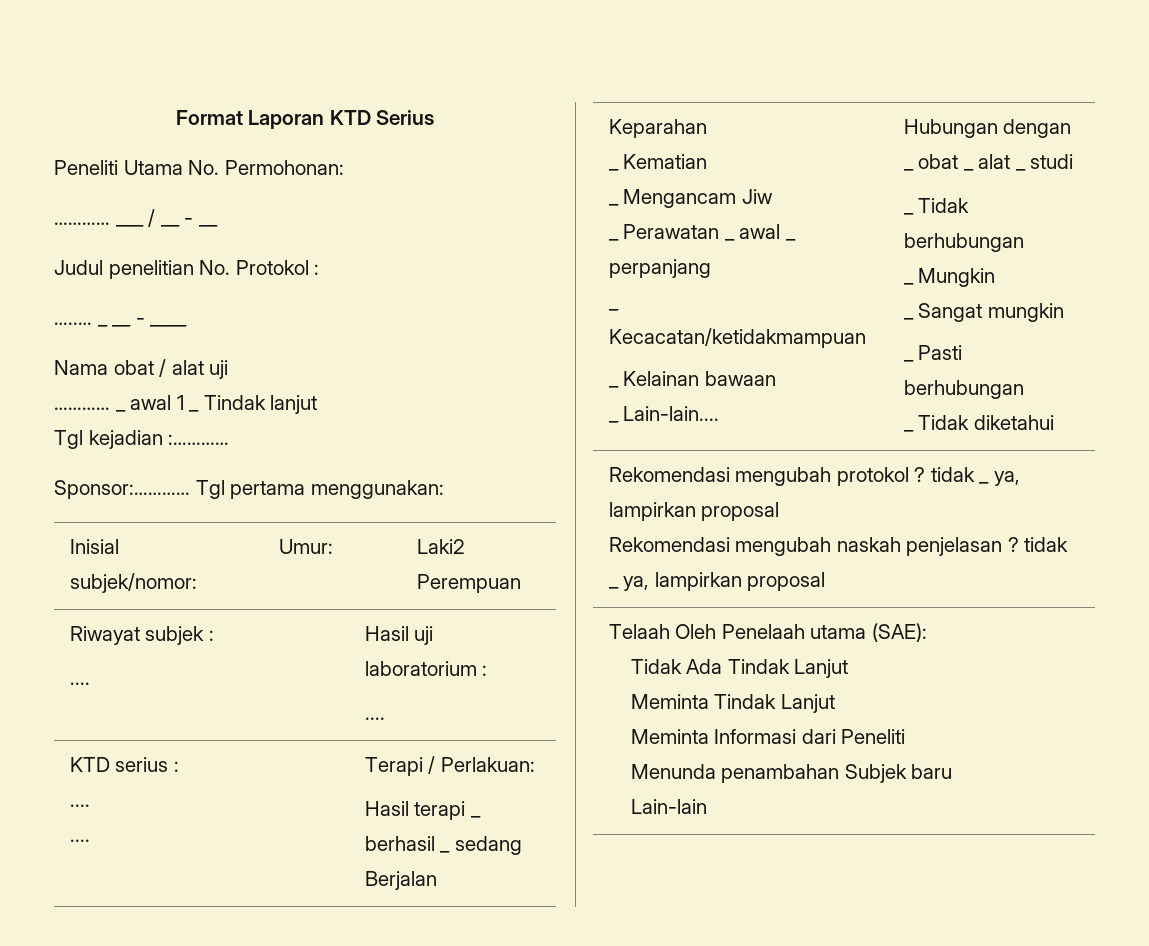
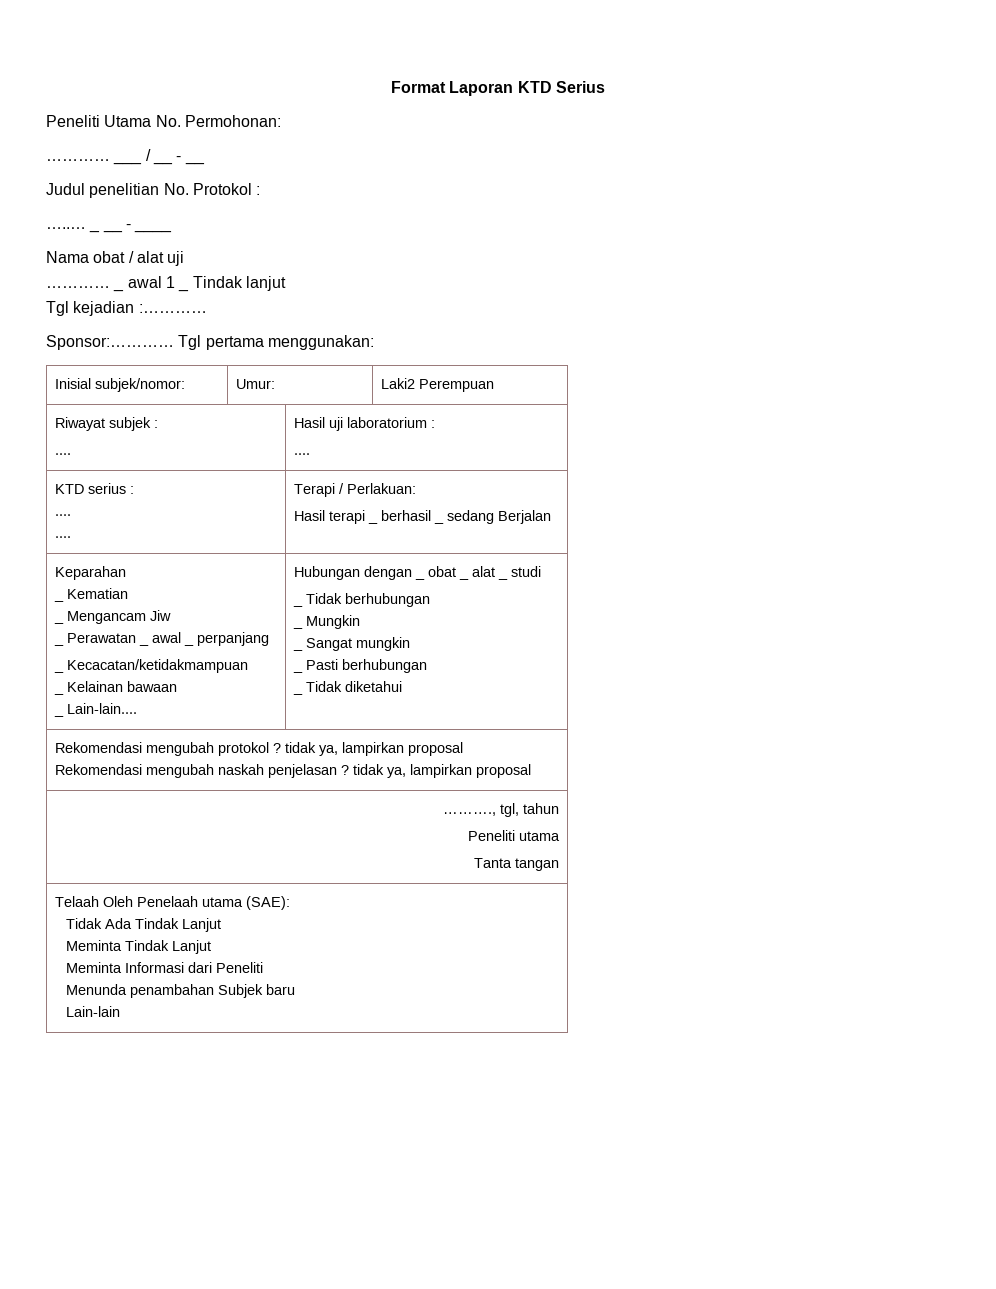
- Rekomendasi mengubah protokol ? tidak _ ya, lampirkan proposal
- Rekomendasi mengubah naskah penjelasan ? tidak _ ya, lampirkan proposal
+ Rekomendasi mengubah protokol ? tidak ya, lampirkan proposal
+ Rekomendasi mengubah naskah penjelasan ? tidak ya, lampirkan proposal
+ ………., tgl, tahun
+ Peneliti utama
+ Tanta tangan

